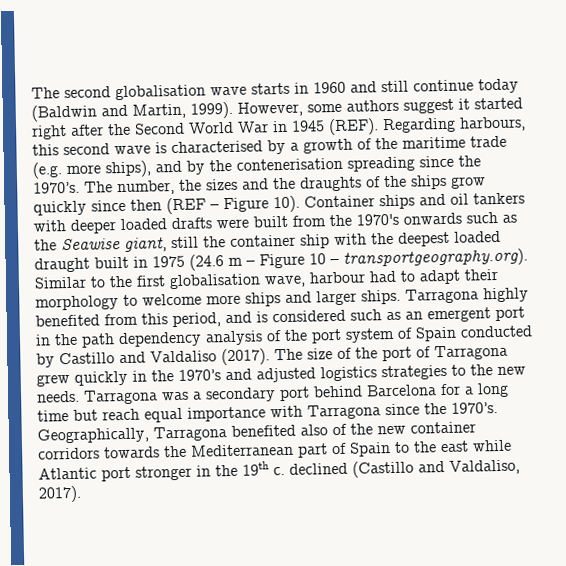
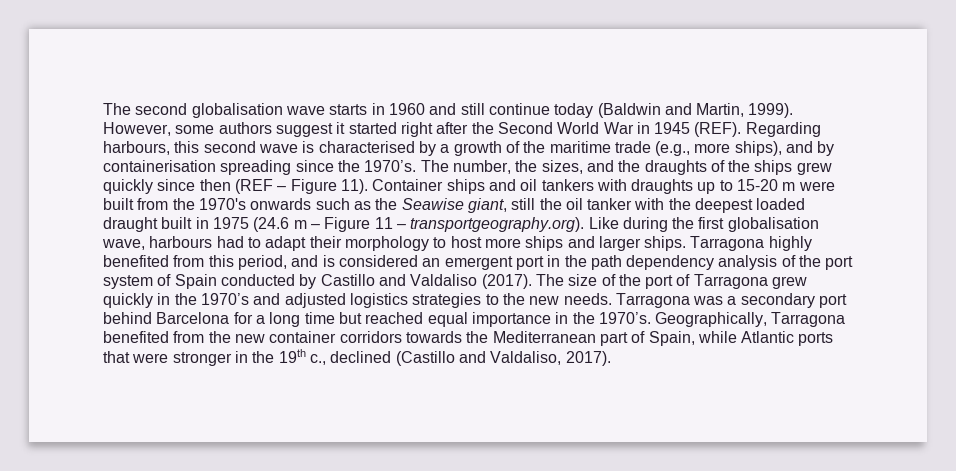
- Regarding harbours, this second wave is characterised by a growth of the maritime trade (e.g. more ships), and by the contenerisation spreading since the 1970’s.
+ Regarding harbours, this second wave is characterised by a growth of the maritime trade (e.g., more ships), and by containerisation spreading since the 1970’s.
- The number, the sizes and the draughts of the ships grow quickly since then (REF – Figure 10).
+ The number, the sizes, and the draughts of the ships grew quickly since then (REF – Figure 11).
- Container ships and oil tankers with deeper loaded drafts were built from the 1970's onwards such as the Seawise giant, still the container ship with the deepest loaded draught built in 1975 (24.6 m – Figure 10 – transportgeography.org). Similar to the first globalisation wave, harbour had to adapt their morphology to welcome more ships and larger ships.
+ Container ships and oil tankers with draughts up to 15-20 m were built from the 1970's onwards such as the Seawise giant, still the oil tanker with the deepest loaded draught built in 1975 (24.6 m – Figure 11 – transportgeography.org). Like during the first globalisation wave, harbours had to adapt their morphology to host more ships and larger ships.
- Tarragona highly benefited from this period, and is considered such as an emergent port in the path dependency analysis of the port system of Spain conducted by Castillo and Valdaliso (2017).
+ Tarragona highly benefited from this period, and is considered an emergent port in the path dependency analysis of the port system of Spain conducted by Castillo and Valdaliso (2017).
- Tarragona was a secondary port behind Barcelona for a long time but reach equal importance with Tarragona since the 1970’s.
+ Tarragona was a secondary port behind Barcelona for a long time but reached equal importance in the 1970’s.
- Geographically, Tarragona benefited also of the new container corridors towards the Mediterranean part of Spain to the east while Atlantic port stronger in the 19th c. declined (Castillo and Valdaliso, 2017).
+ Geographically, Tarragona benefited from the new container corridors towards the Mediterranean part of Spain, while Atlantic ports that were stronger in the 19th c., declined (Castillo and Valdaliso, 2017).

